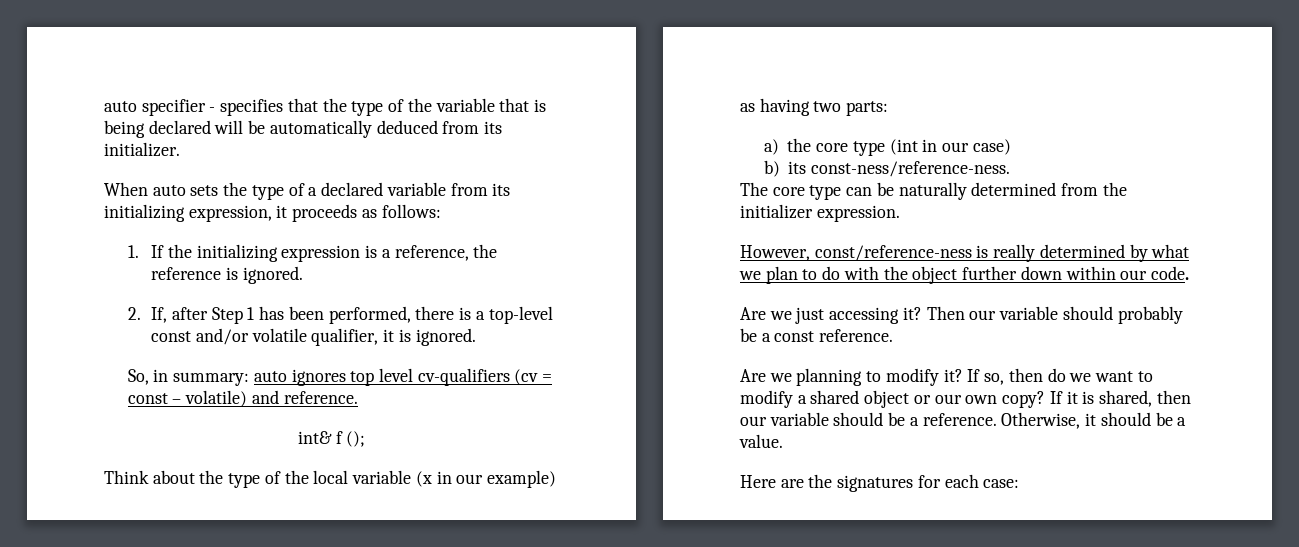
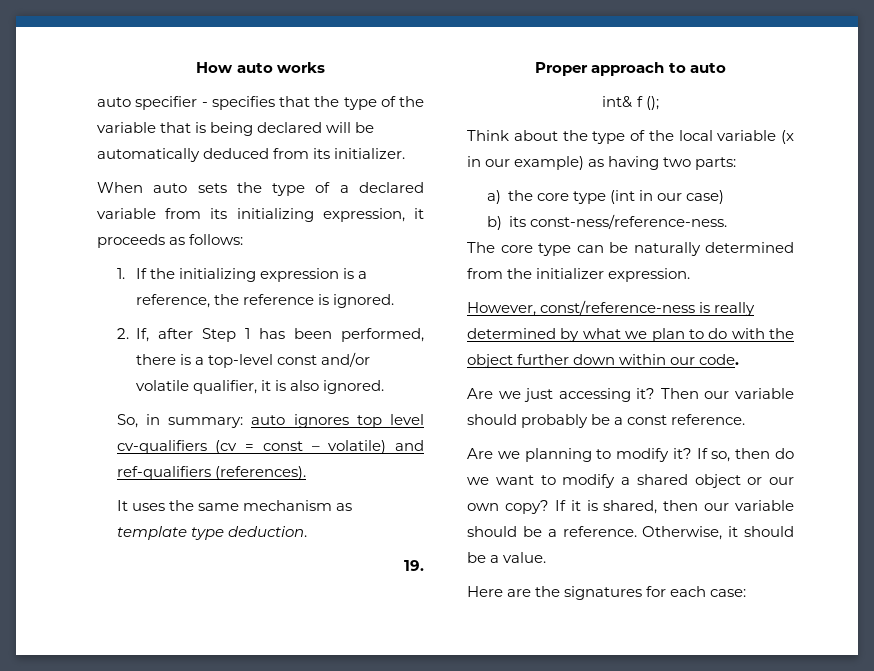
+ How auto works
- 2. If, after Step 1 has been performed, there is a top-level const and/or volatile qualifier, it is ignored.
+ 2. If, after Step 1 has been performed, there is a top-level const and/or volatile qualifier, it is also ignored.
- So, in summary: auto ignores top level cv-qualifiers (cv = const – volatile) and reference.
+ So, in summary: auto ignores top level cv-qualifiers (cv = const – volatile) and ref-qualifiers (references).
+ It uses the same mechanism as template type deduction.
+ 19.
+ Proper approach to auto

